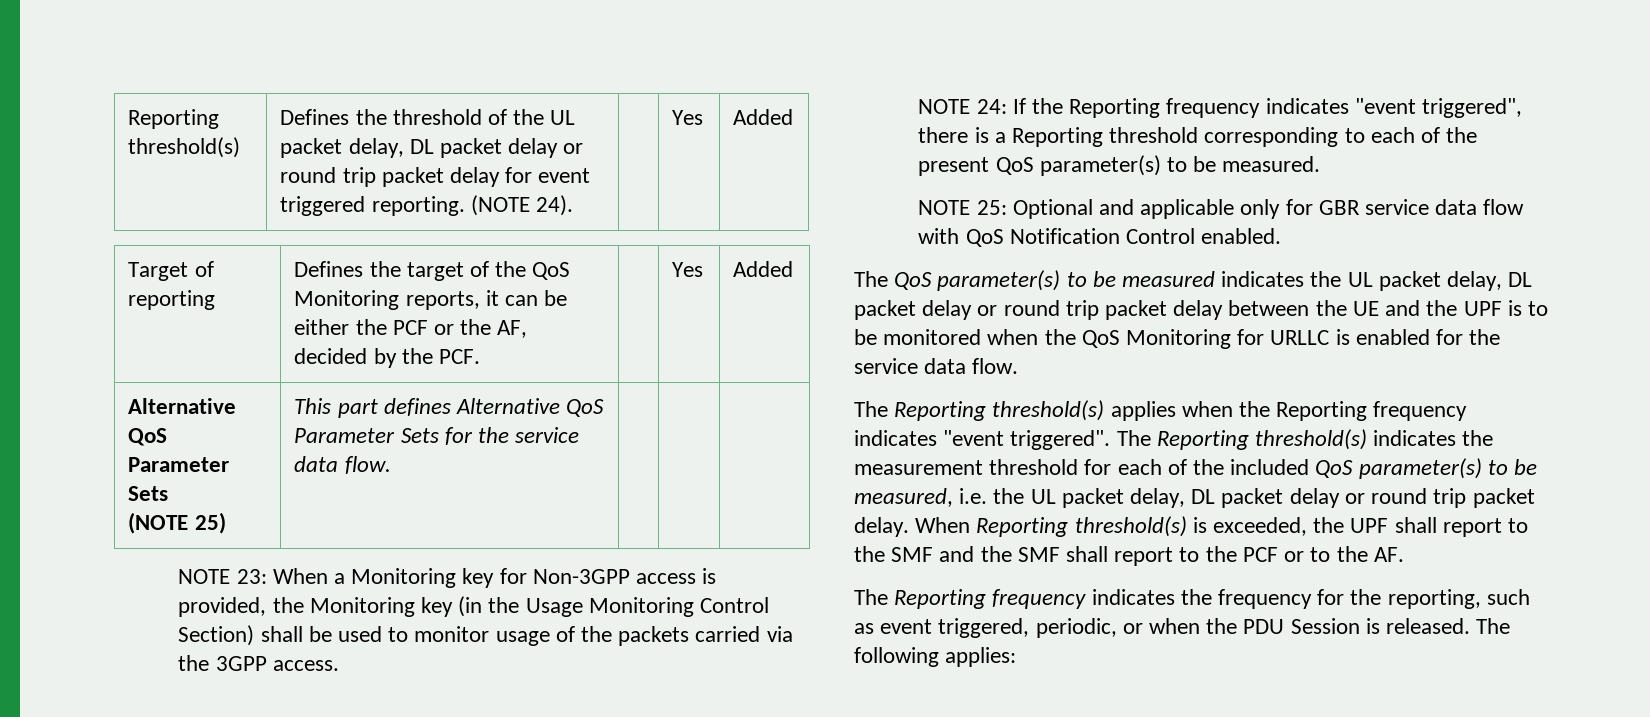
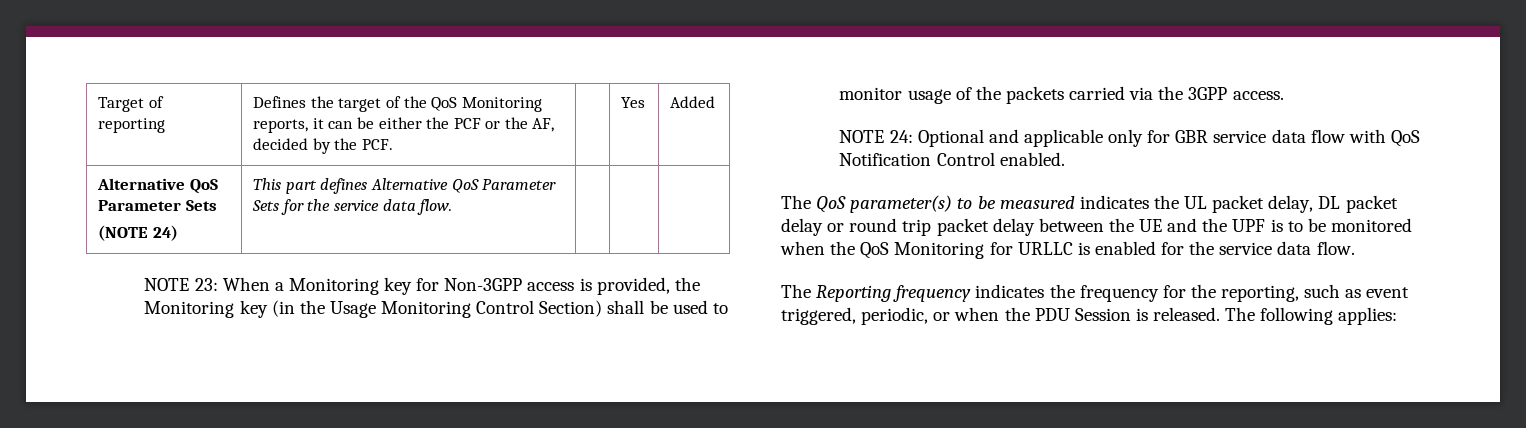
- Reporting threshold(s) | Defines the threshold of the UL packet delay, DL packet delay or round trip packet delay for event triggered reporting. (NOTE 24). | | Yes | Added
  Target of reporting | Defines the target of the QoS Monitoring reports, it can be either the PCF or the AF, decided by the PCF. | | Yes | Added
  Alternative QoS Parameter Sets
- (NOTE 25) | This part defines Alternative QoS Parameter Sets for the service data flow. | | |
+ (NOTE 24) | This part defines Alternative QoS Parameter Sets for the service data flow. | | |
- NOTE 24: If the Reporting frequency indicates "event triggered", there is a Reporting threshold corresponding to each of the present QoS parameter(s) to be measured.
- NOTE 25: Optional and applicable only for GBR service data flow with QoS Notification Control enabled.
+ NOTE 24: Optional and applicable only for GBR service data flow with QoS Notification Control enabled.
- The Reporting threshold(s) applies when the Reporting frequency indicates "event triggered". The Reporting threshold(s) indicates the measurement threshold for each of the included QoS parameter(s) to be measured, i.e. the UL packet delay, DL packet delay or round trip packet delay. When Reporting threshold(s) is exceeded, the UPF shall report to the SMF and the SMF shall report to the PCF or to the AF.

